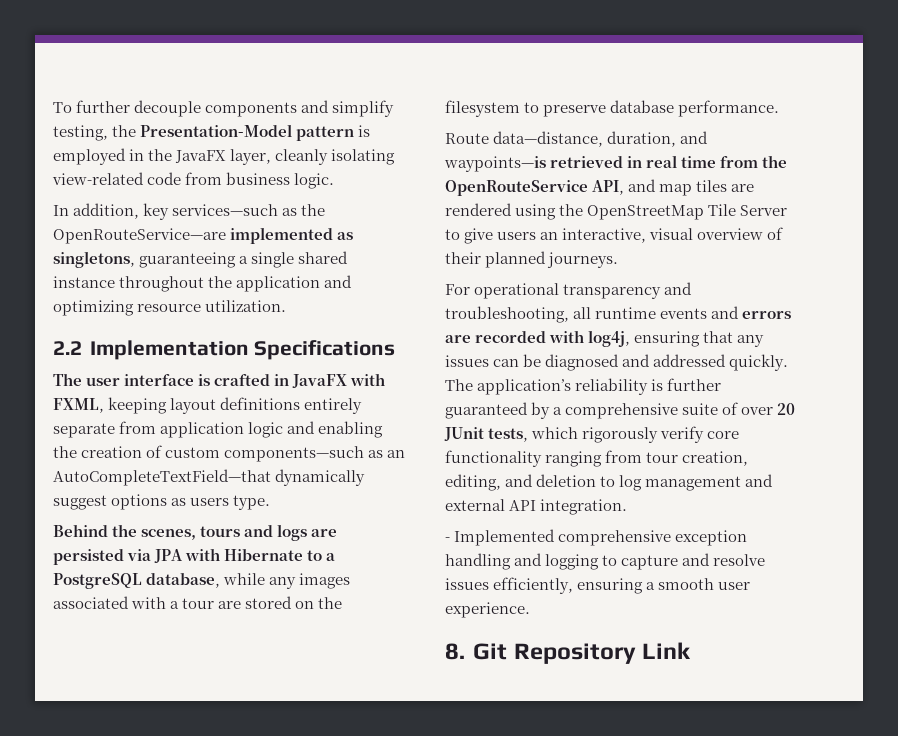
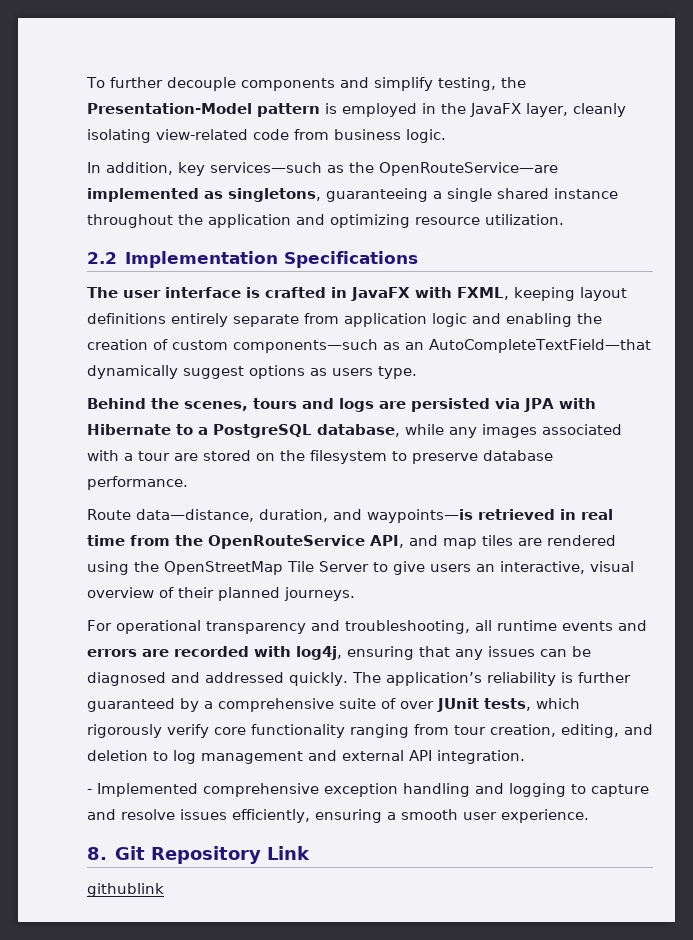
- The application’s reliability is further guaranteed by a comprehensive suite of over 20 JUnit tests, which rigorously verify core functionality ranging from tour creation, editing, and deletion to log management and external API integration.
+ The application’s reliability is further guaranteed by a comprehensive suite of over JUnit tests, which rigorously verify core functionality ranging from tour creation, editing, and deletion to log management and external API integration.
+ githublink

